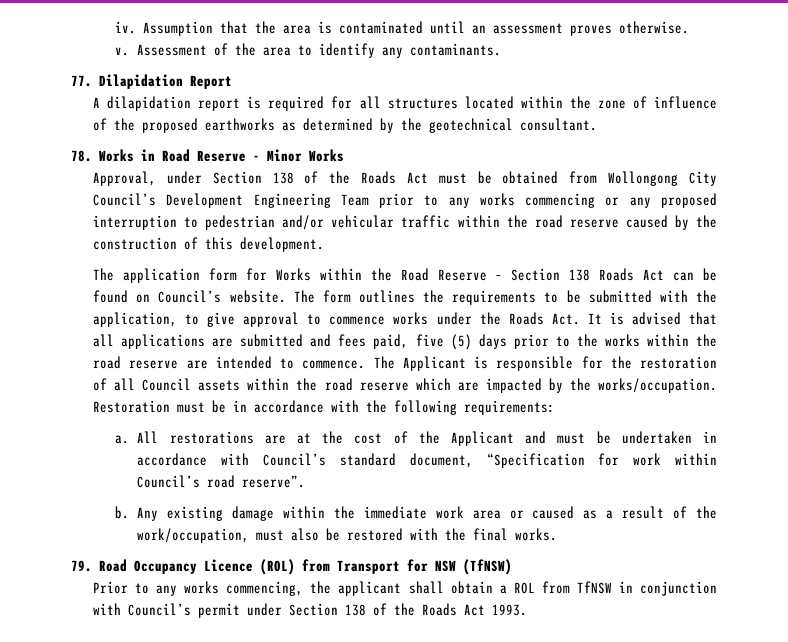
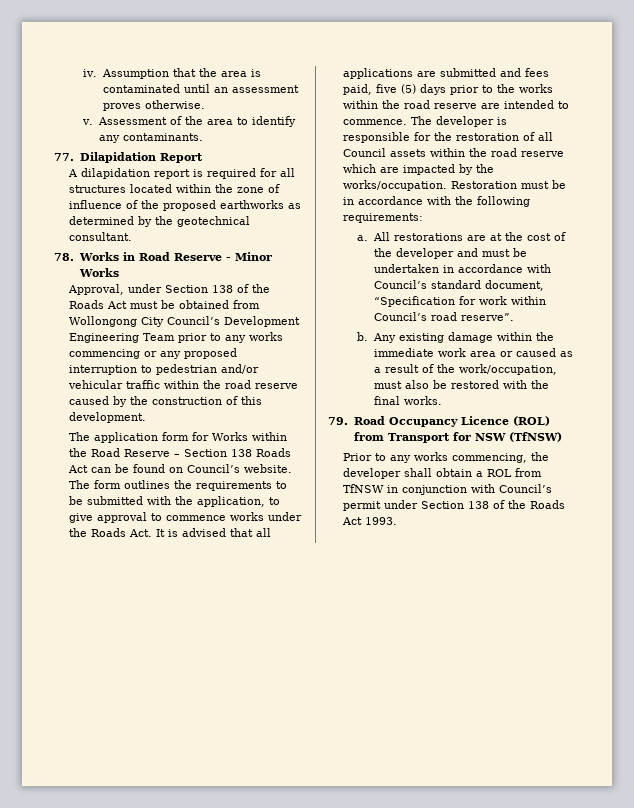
- The Applicant is responsible for the restoration of all Council assets within the road reserve which are impacted by the works/occupation.
+ The developer is responsible for the restoration of all Council assets within the road reserve which are impacted by the works/occupation.
- All restorations are at the cost of the Applicant and must be undertaken in accordance with Council’s standard document, “Specification for work within Council’s road reserve”.
+ All restorations are at the cost of the developer and must be undertaken in accordance with Council’s standard document, “Specification for work within Council’s road reserve”.
- Prior to any works commencing, the applicant shall obtain a ROL from TfNSW in conjunction with Council’s permit under Section 138 of the Roads Act 1993.
+ Prior to any works commencing, the developer shall obtain a ROL from TfNSW in conjunction with Council’s permit under Section 138 of the Roads Act 1993.

